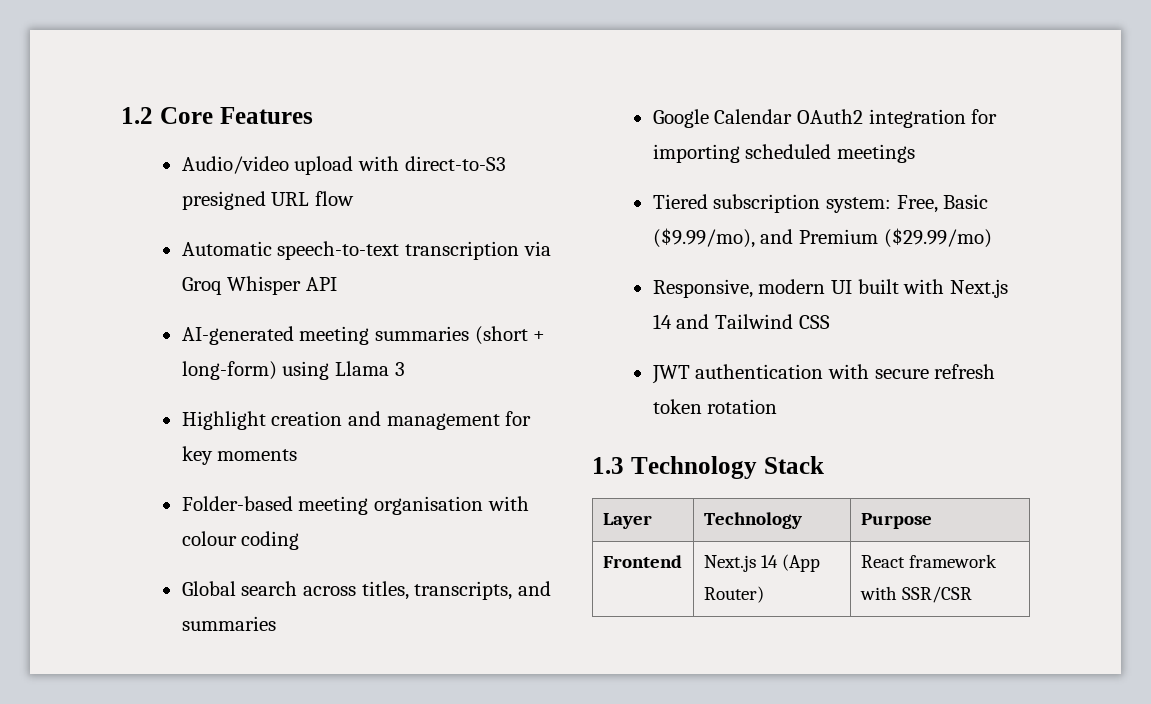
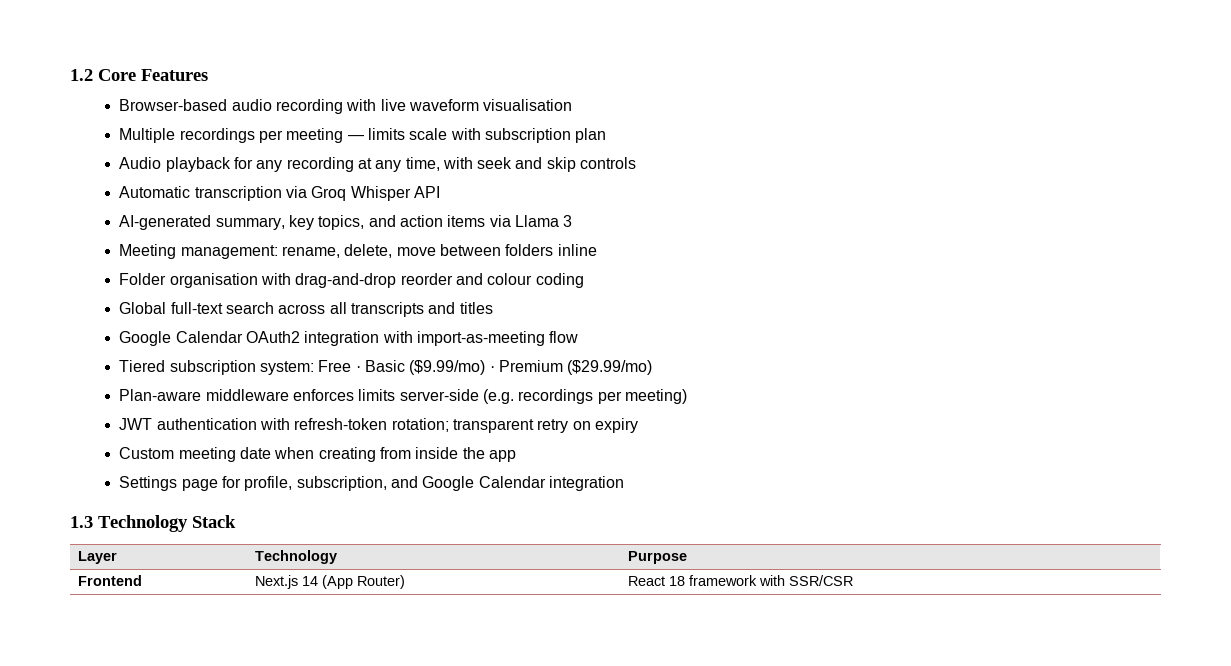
- Audio/video upload with direct-to-S3 presigned URL flow
+ Browser-based audio recording with live waveform visualisation
+ Multiple recordings per meeting — limits scale with subscription plan
+ Audio playback for any recording at any time, with seek and skip controls
- Automatic speech-to-text transcription via Groq Whisper API
+ Automatic transcription via Groq Whisper API
- AI-generated meeting summaries (short + long-form) using Llama 3
- Highlight creation and management for key moments
- Folder-based meeting organisation with colour coding
+ AI-generated summary, key topics, and action items via Llama 3
+ Meeting management: rename, delete, move between folders inline
+ Folder organisation with drag-and-drop reorder and colour coding
- Global search across titles, transcripts, and summaries
+ Global full-text search across all transcripts and titles
- Google Calendar OAuth2 integration for importing scheduled meetings
+ Google Calendar OAuth2 integration with import-as-meeting flow
- Tiered subscription system: Free, Basic ($9.99/mo), and Premium ($29.99/mo)
- Responsive, modern UI built with Next.js 14 and Tailwind CSS
- JWT authentication with secure refresh token rotation
+ Tiered subscription system: Free · Basic ($9.99/mo) · Premium ($29.99/mo)
+ Plan-aware middleware enforces limits server-side (e.g. recordings per meeting)
+ JWT authentication with refresh-token rotation; transparent retry on expiry
+ Custom meeting date when creating from inside the app
+ Settings page for profile, subscription, and Google Calendar integration
- Frontend | Next.js 14 (App Router) | React framework with SSR/CSR
+ Frontend | Next.js 14 (App Router) | React 18 framework with SSR/CSR

